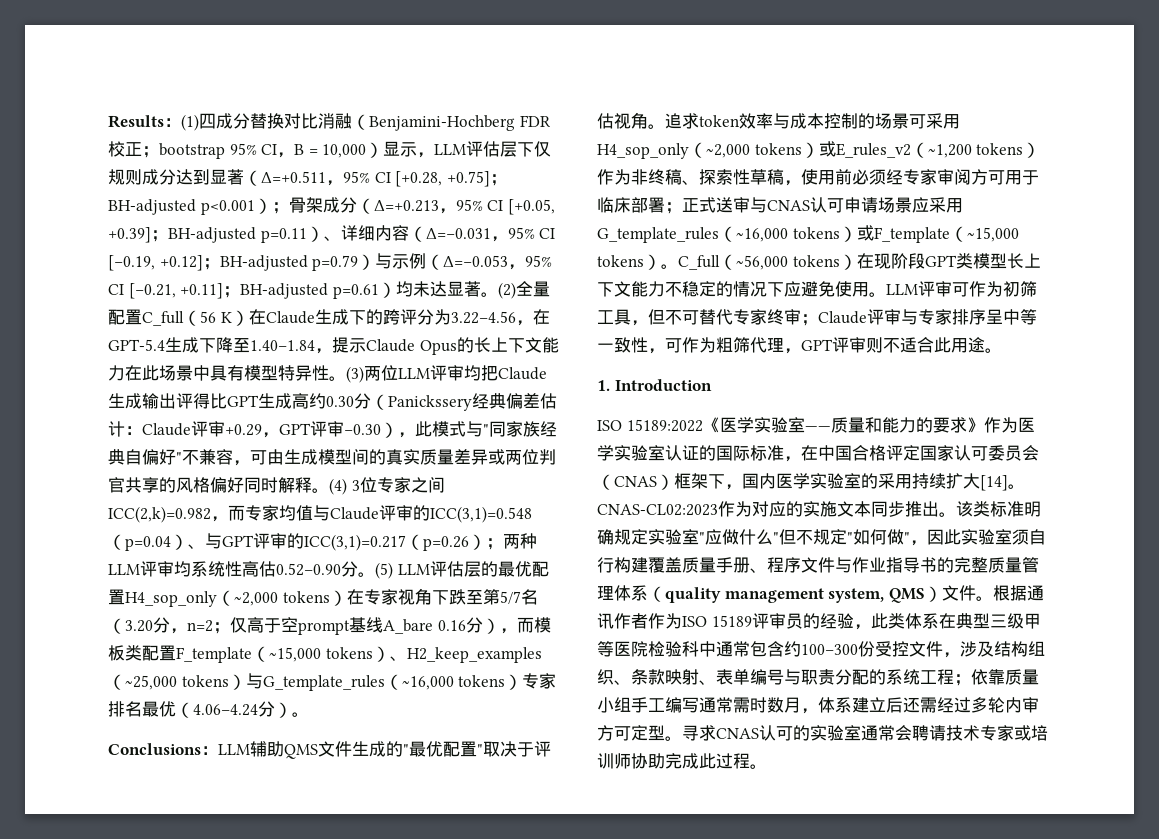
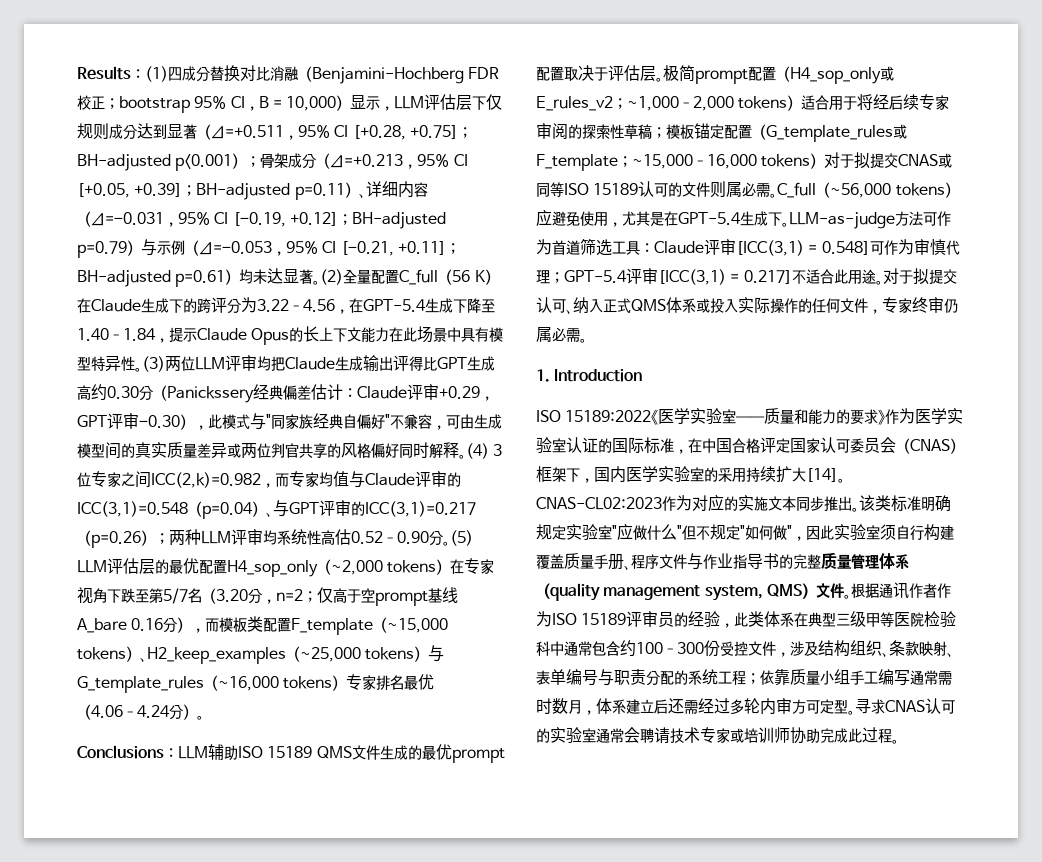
- Conclusions：LLM辅助QMS文件生成的"最优配置"取决于评估视角。追求token效率与成本控制的场景可采用H4_sop_only（~2,000 tokens）或E_rules_v2（~1,200 tokens）作为非终稿、探索性草稿，使用前必须经专家审阅方可用于临床部署；正式送审与CNAS认可申请场景应采用G_template_rules（~16,000 tokens）或F_template（~15,000 tokens）。
+ Conclusions：LLM辅助ISO 15189 QMS文件生成的最优prompt配置取决于评估层。极简prompt配置（H4_sop_only或E_rules_v2；~1,000–2,000 tokens）适合用于将经后续专家审阅的探索性草稿；模板锚定配置（G_template_rules或F_template；~15,000–16,000 tokens）对于拟提交CNAS或同等ISO 15189认可的文件则属必需。
- C_full（~56,000 tokens）在现阶段GPT类模型长上下文能力不稳定的情况下应避免使用。LLM评审可作为初筛工具，但不可替代专家终审；Claude评审与专家排序呈中等一致性，可作为粗筛代理，GPT评审则不适合此用途。
+ C_full（~56,000 tokens）应避免使用，尤其是在GPT-5.4生成下。LLM-as-judge方法可作为首道筛选工具：Claude评审[ICC(3,1) = 0.548]可作为审慎代理；GPT-5.4评审[ICC(3,1) = 0.217]不适合此用途。对于拟提交认可、纳入正式QMS体系或投入实际操作的任何文件，专家终审仍属必需。

